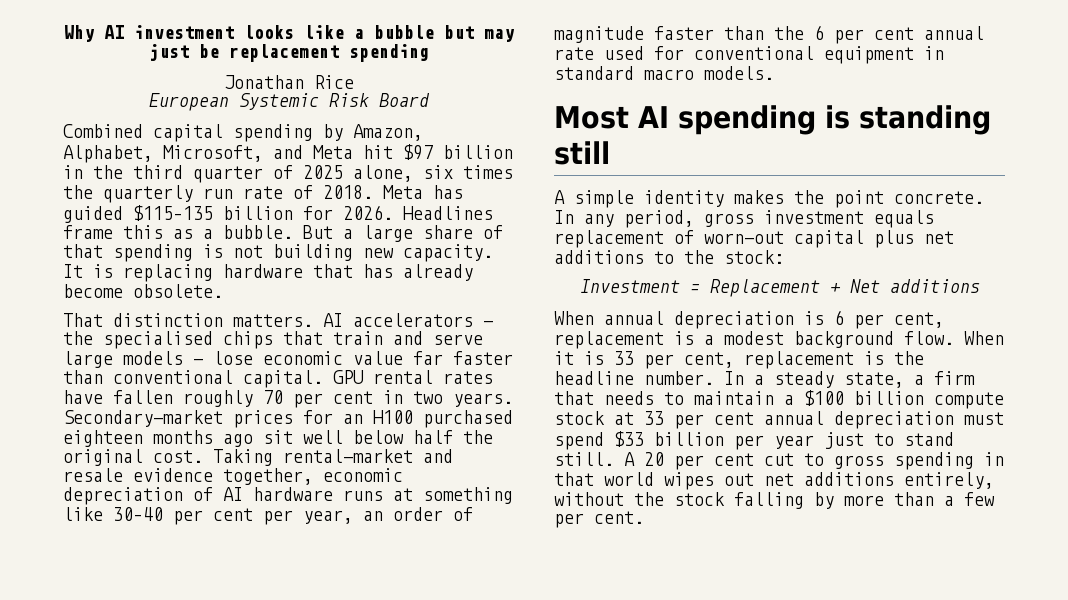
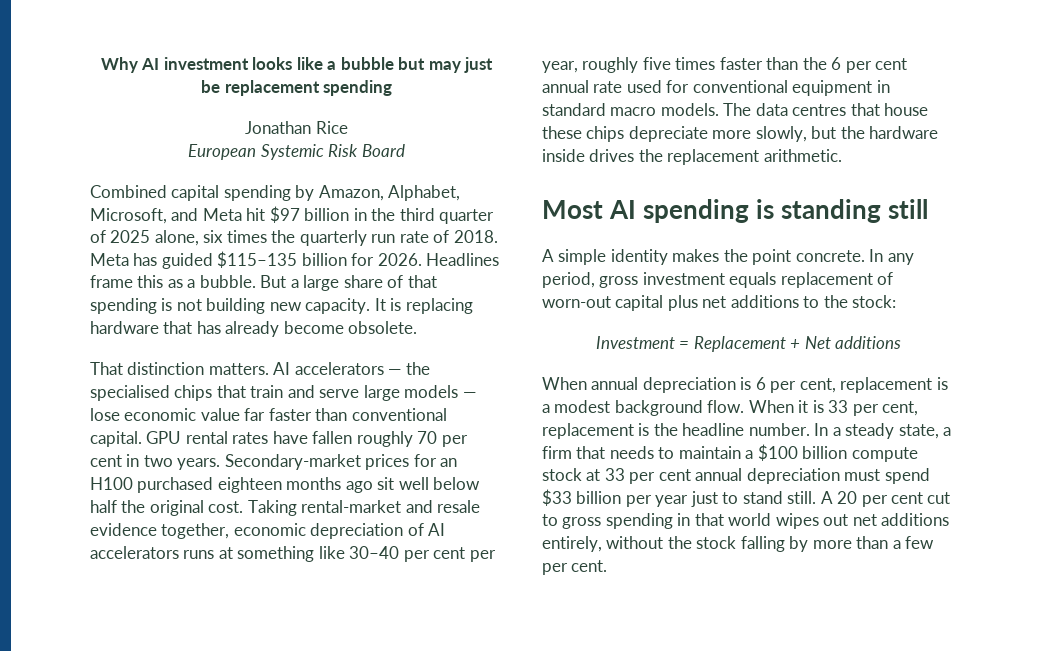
- Taking rental-market and resale evidence together, economic depreciation of AI hardware runs at something like 30–40 per cent per year, an order of magnitude faster than the 6 per cent annual rate used for conventional equipment in standard macro models.
+ Taking rental-market and resale evidence together, economic depreciation of AI accelerators runs at something like 30–40 per cent per year, roughly five times faster than the 6 per cent annual rate used for conventional equipment in standard macro models. The data centres that house these chips depreciate more slowly, but the hardware inside drives the replacement arithmetic.

